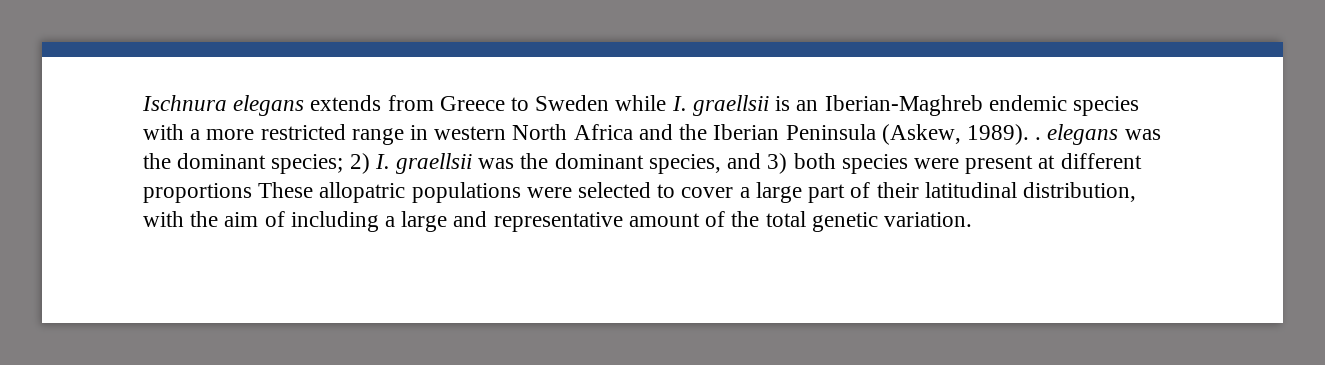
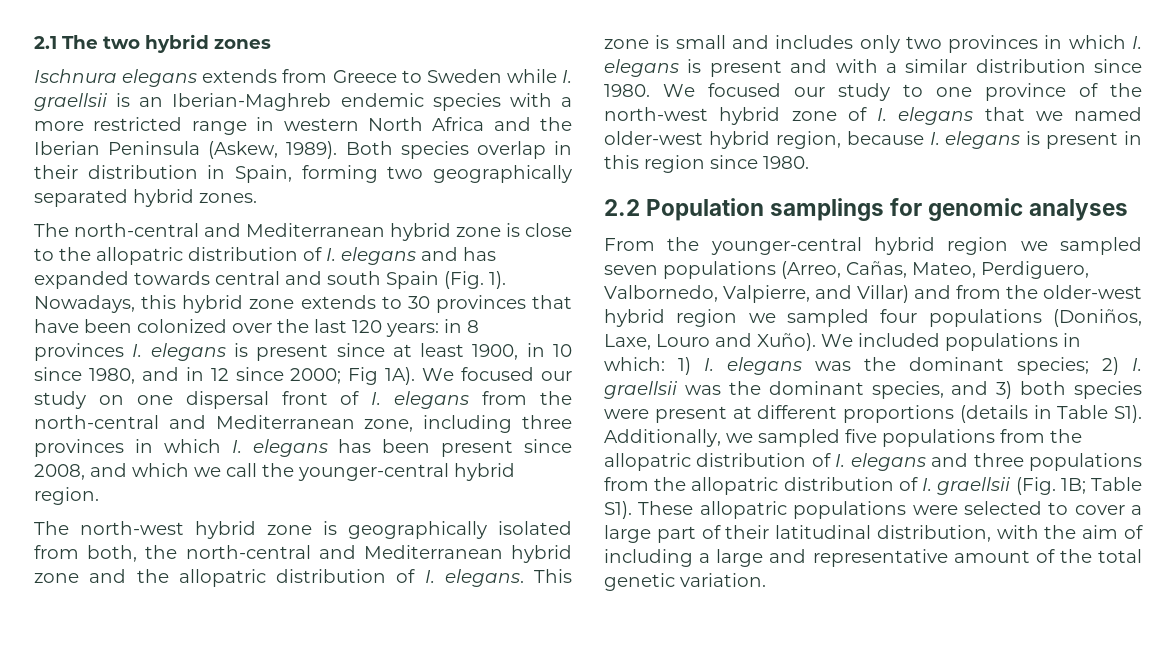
+ 2.1 The two hybrid zones
- Ischnura elegans extends from Greece to Sweden while I. graellsii is an Iberian-Maghreb endemic species with a more restricted range in western North Africa and the Iberian Peninsula (Askew, 1989). . elegans was the dominant species;
+ Ischnura elegans extends from Greece to Sweden while I. graellsii is an Iberian-Maghreb endemic species with a more restricted range in western North Africa and the Iberian Peninsula (Askew, 1989). Both species overlap in their distribution in Spain, forming two geographically separated hybrid zones.
+ The north-central and Mediterranean hybrid zone is close to the allopatric distribution of I. elegans and has expanded towards central and south Spain (Fig. 1). Nowadays, this hybrid zone extends to 30 provinces that have been colonized over the last 120 years: in 8 provinces I. elegans is present since at least 1900, in 10 since 1980, and in 12 since 2000; Fig 1A). We focused our study on one dispersal front of I. elegans from the north-central and Mediterranean zone, including three provinces in which I. elegans has been present since 2008, and which we call the younger-central hybrid region.
+ The north-west hybrid zone is geographically isolated from both, the north-central and Mediterranean hybrid zone and the allopatric distribution of I. elegans. This zone is small and includes only two provinces in which I. elegans is present and with a similar distribution since 1980. We focused our study to one province of the north-west hybrid zone of I. elegans that we named older-west hybrid region, because I. elegans is present in this region since 1980.
+ 2.2 Population samplings for genomic analyses
+ From the younger-central hybrid region we sampled seven populations (Arreo, Cañas, Mateo, Perdiguero, Valbornedo, Valpierre, and Villar) and from the older-west hybrid region we sampled four populations (Doniños, Laxe, Louro and Xuño). We included populations in which: 1) I. elegans was the dominant species;
- 2) I. graellsii was the dominant species, and 3) both species were present at different proportions These allopatric populations were selected to cover a large part of their latitudinal distribution, with the aim of including a large and representative amount of the total genetic variation.
+ 2) I. graellsii was the dominant species, and 3) both species were present at different proportions (details in Table S1). Additionally, we sampled five populations from the allopatric distribution of I. elegans and three populations from the allopatric distribution of I. graellsii (Fig. 1B; Table S1). These allopatric populations were selected to cover a large part of their latitudinal distribution, with the aim of including a large and representative amount of the total genetic variation.

